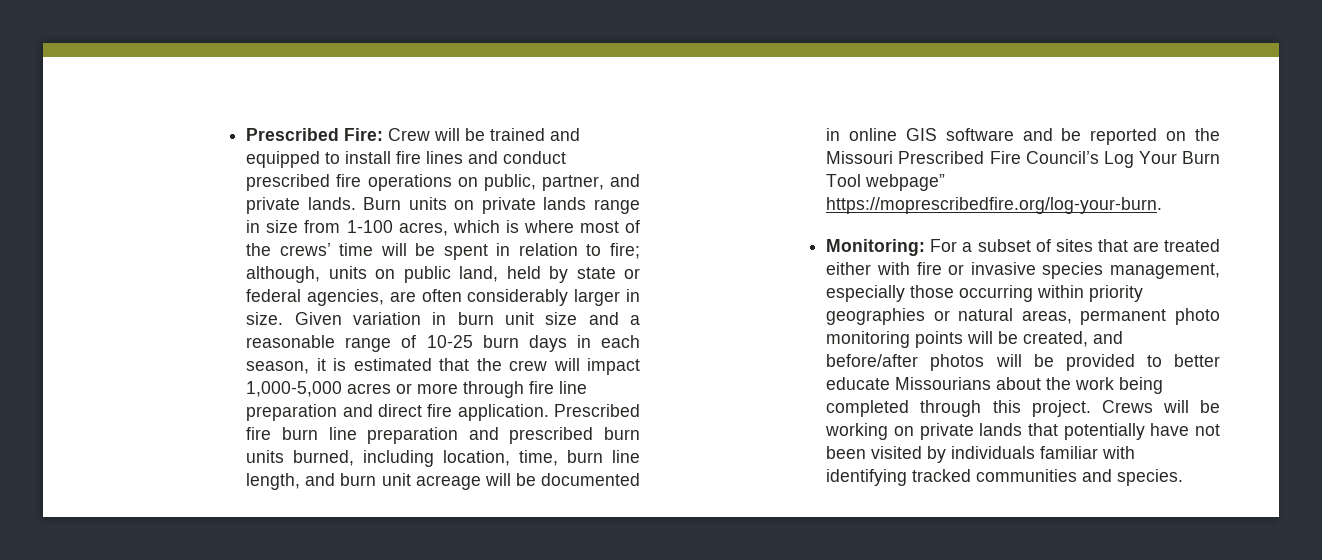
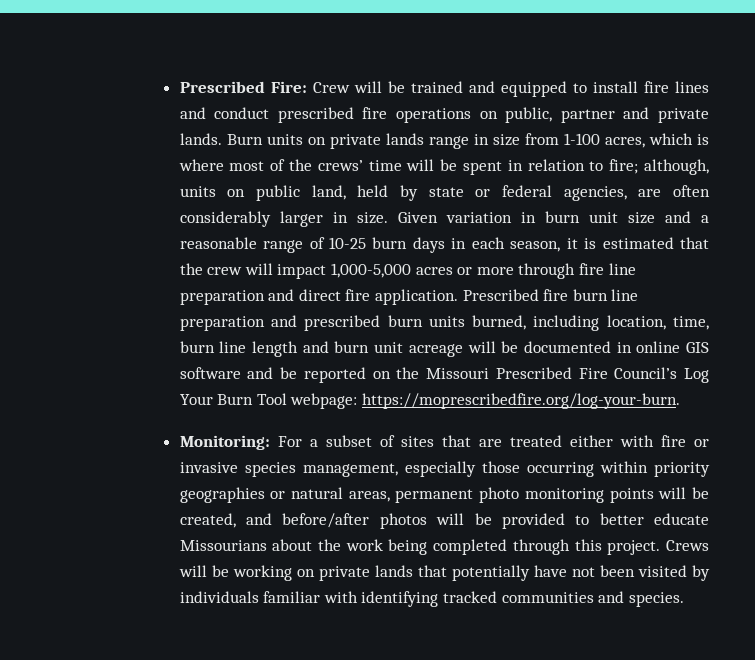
- Prescribed Fire: Crew will be trained and equipped to install fire lines and conduct prescribed fire operations on public, partner, and private lands.
+ Prescribed Fire: Crew will be trained and equipped to install fire lines and conduct prescribed fire operations on public, partner and private lands.
- Prescribed fire burn line preparation and prescribed burn units burned, including location, time, burn line length, and burn unit acreage will be documented in online GIS software and be reported on the Missouri Prescribed Fire Council’s Log Your Burn Tool webpage” https://moprescribedfire.org/log-your-burn.
+ Prescribed fire burn line preparation and prescribed burn units burned, including location, time, burn line length and burn unit acreage will be documented in online GIS software and be reported on the Missouri Prescribed Fire Council’s Log Your Burn Tool webpage: https://moprescribedfire.org/log-your-burn.

